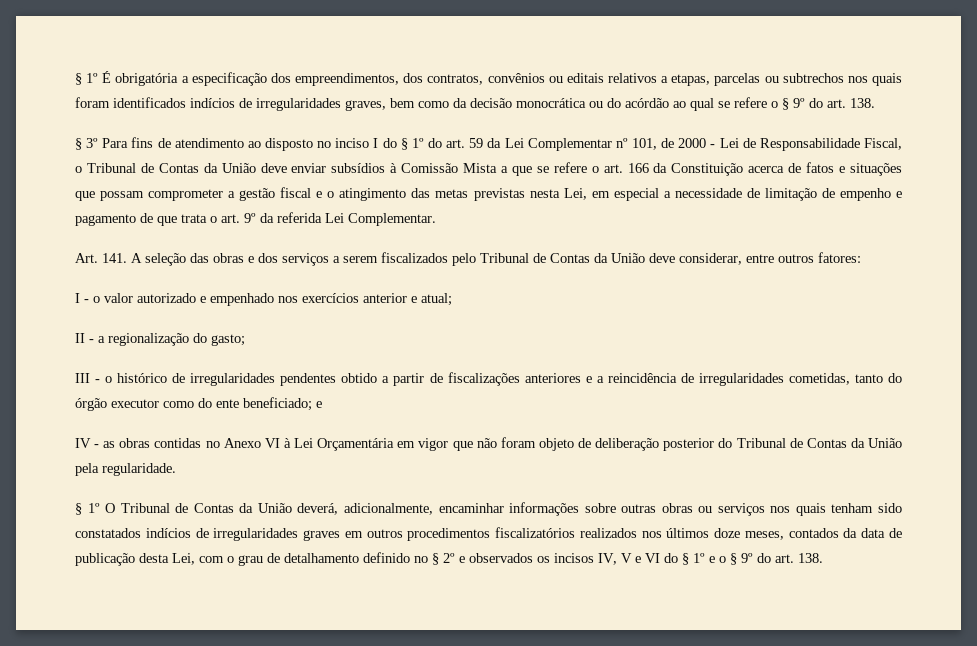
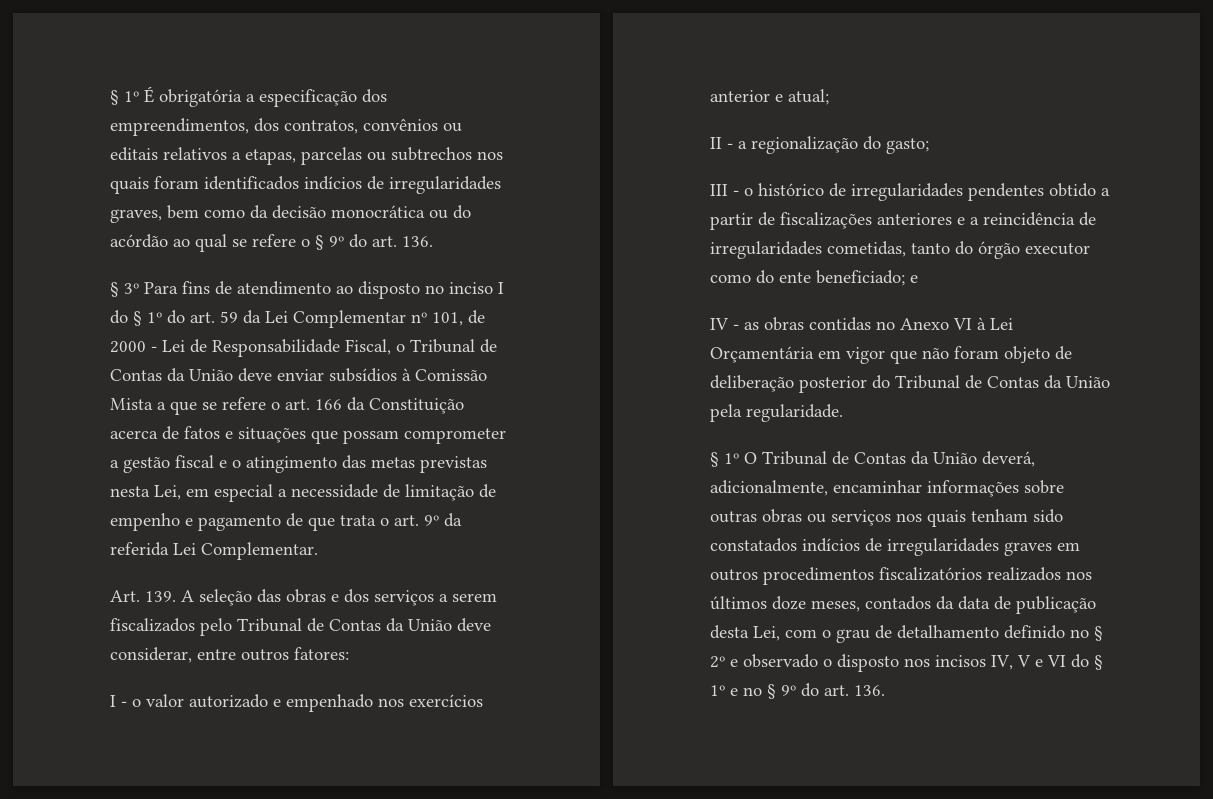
- § 1º É obrigatória a especificação dos empreendimentos, dos contratos, convênios ou editais relativos a etapas, parcelas ou subtrechos nos quais foram identificados indícios de irregularidades graves, bem como da decisão monocrática ou do acórdão ao qual se refere o § 9º do art. 138.
+ § 1º É obrigatória a especificação dos empreendimentos, dos contratos, convênios ou editais relativos a etapas, parcelas ou subtrechos nos quais foram identificados indícios de irregularidades graves, bem como da decisão monocrática ou do acórdão ao qual se refere o § 9º do art. 136.
- Art. 141. A seleção das obras e dos serviços a serem fiscalizados pelo Tribunal de Contas da União deve considerar, entre outros fatores:
+ Art. 139. A seleção das obras e dos serviços a serem fiscalizados pelo Tribunal de Contas da União deve considerar, entre outros fatores:
- § 1º O Tribunal de Contas da União deverá, adicionalmente, encaminhar informações sobre outras obras ou serviços nos quais tenham sido constatados indícios de irregularidades graves em outros procedimentos fiscalizatórios realizados nos últimos doze meses, contados da data de publicação desta Lei, com o grau de detalhamento definido no § 2º e observados os incisos IV, V e VI do § 1º e o § 9º do art. 138.
+ § 1º O Tribunal de Contas da União deverá, adicionalmente, encaminhar informações sobre outras obras ou serviços nos quais tenham sido constatados indícios de irregularidades graves em outros procedimentos fiscalizatórios realizados nos últimos doze meses, contados da data de publicação desta Lei, com o grau de detalhamento definido no § 2º e observado o disposto nos incisos IV, V e VI do § 1º e no § 9º do art. 136.

